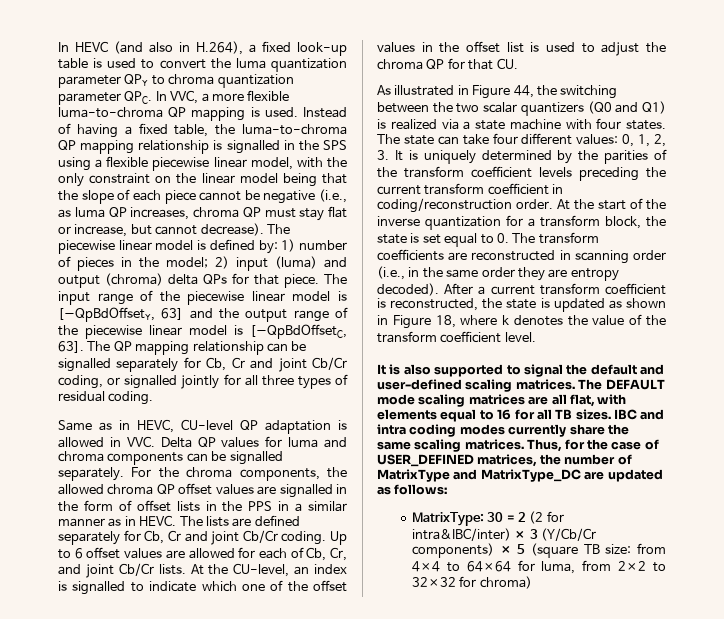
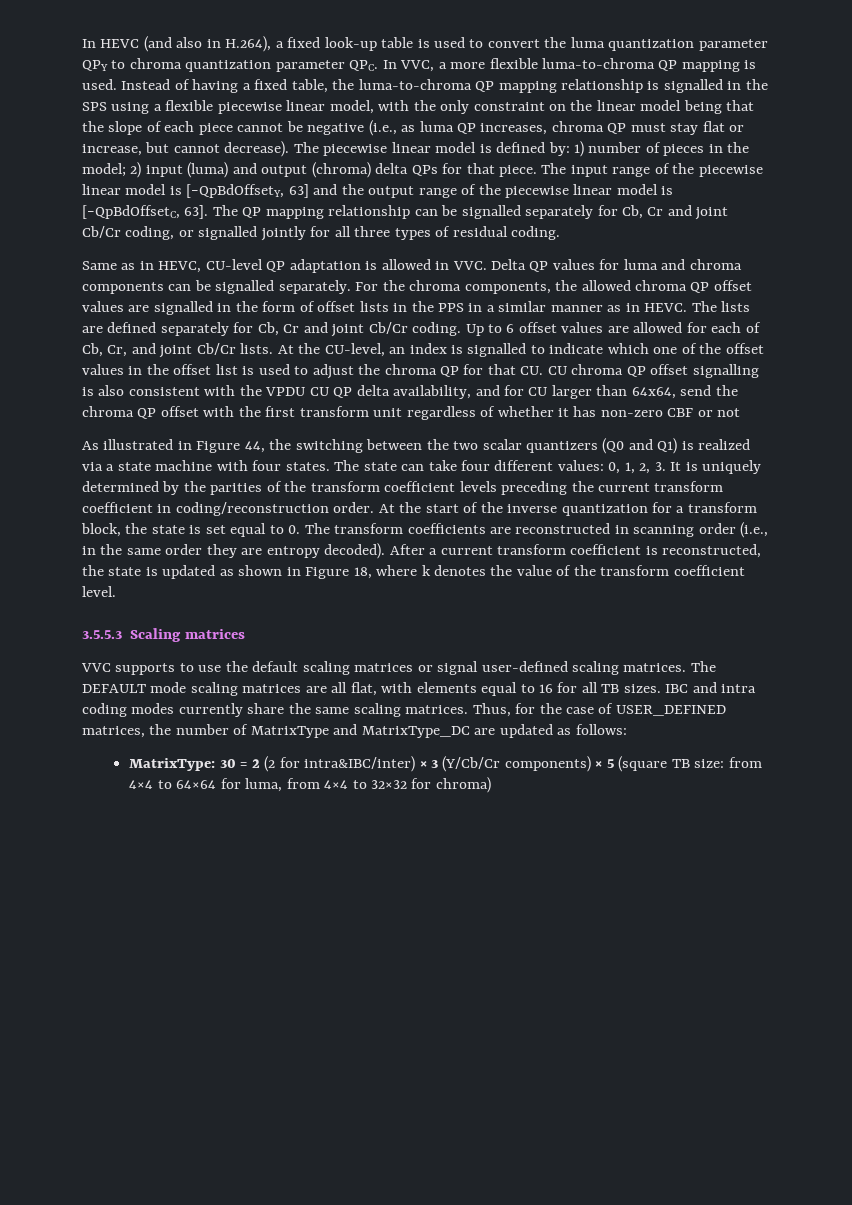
- At the CU-level, an index is signalled to indicate which one of the offset values in the offset list is used to adjust the chroma QP for that CU.
+ At the CU-level, an index is signalled to indicate which one of the offset values in the offset list is used to adjust the chroma QP for that CU. CU chroma QP offset signalling is also consistent with the VPDU CU QP delta availability, and for CU larger than 64x64, send the chroma QP offset with the first transform unit regardless of whether it has non-zero CBF or not
- It is also supported to signal the default and user-defined scaling matrices.
+ 3.5.5.3 Scaling matrices
+ VVC supports to use the default scaling matrices or signal user-defined scaling matrices.
- MatrixType: 30 = 2 (2 for intra&IBC/inter) × 3 (Y/Cb/Cr components) × 5 (square TB size: from 4×4 to 64×64 for luma, from 2×2 to 32×32 for chroma)
+ MatrixType: 30 = 2 (2 for intra&IBC/inter) × 3 (Y/Cb/Cr components) × 5 (square TB size: from 4×4 to 64×64 for luma, from 4×4 to 32×32 for chroma)

